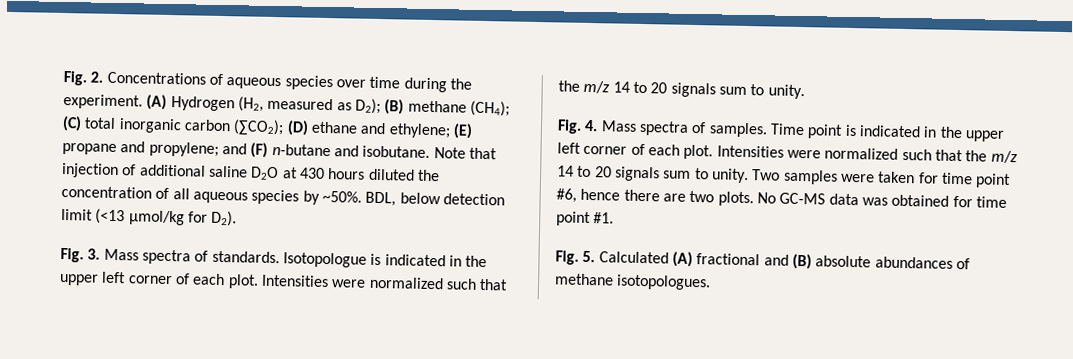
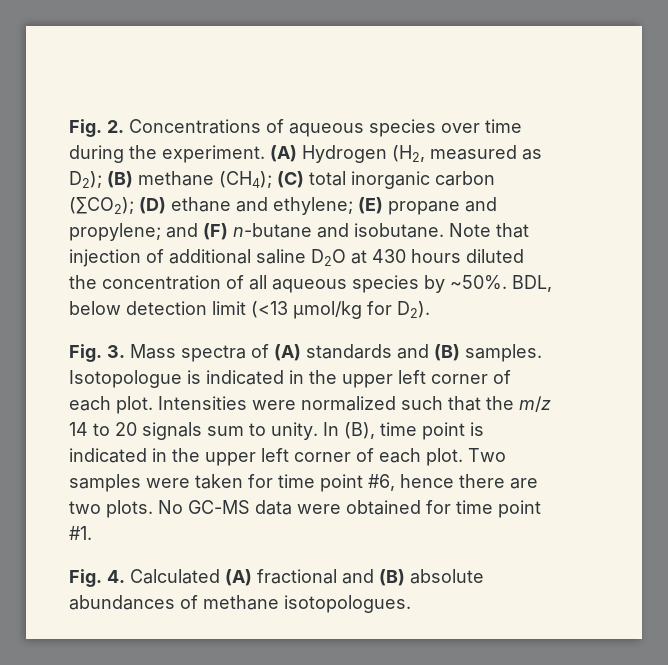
- Fig. 3. Mass spectra of standards.
+ Fig. 3. Mass spectra of (A) standards and (B) samples.
- Isotopologue is indicated in the upper left corner of each plot. Intensities were normalized such that the m/z 14 to 20 signals sum to unity.
- Fig. 4. Mass spectra of samples. Time point is indicated in the upper left corner of each plot. Intensities were normalized such that the m/z 14 to 20 signals sum to unity.
+ Isotopologue is indicated in the upper left corner of each plot. Intensities were normalized such that the m/z 14 to 20 signals sum to unity. In (B), time point is indicated in the upper left corner of each plot.
- No GC-MS data was obtained for time point #1.
+ No GC-MS data were obtained for time point #1.
- Fig. 5. Calculated (A) fractional and (B) absolute abundances of methane isotopologues.
+ Fig. 4. Calculated (A) fractional and (B) absolute abundances of methane isotopologues.

